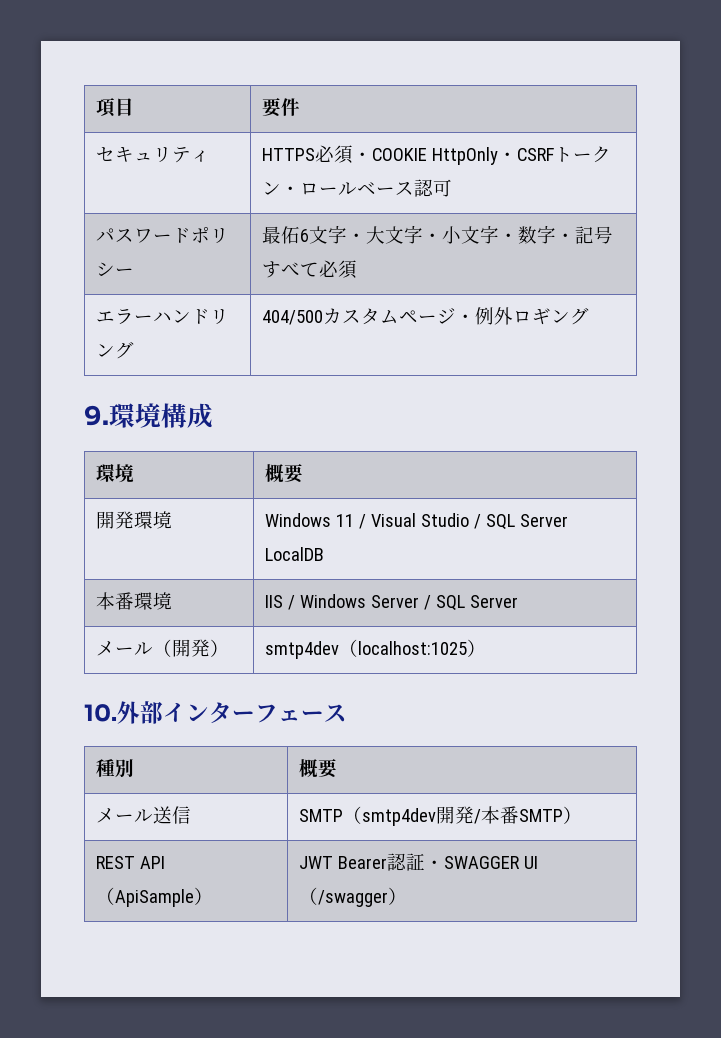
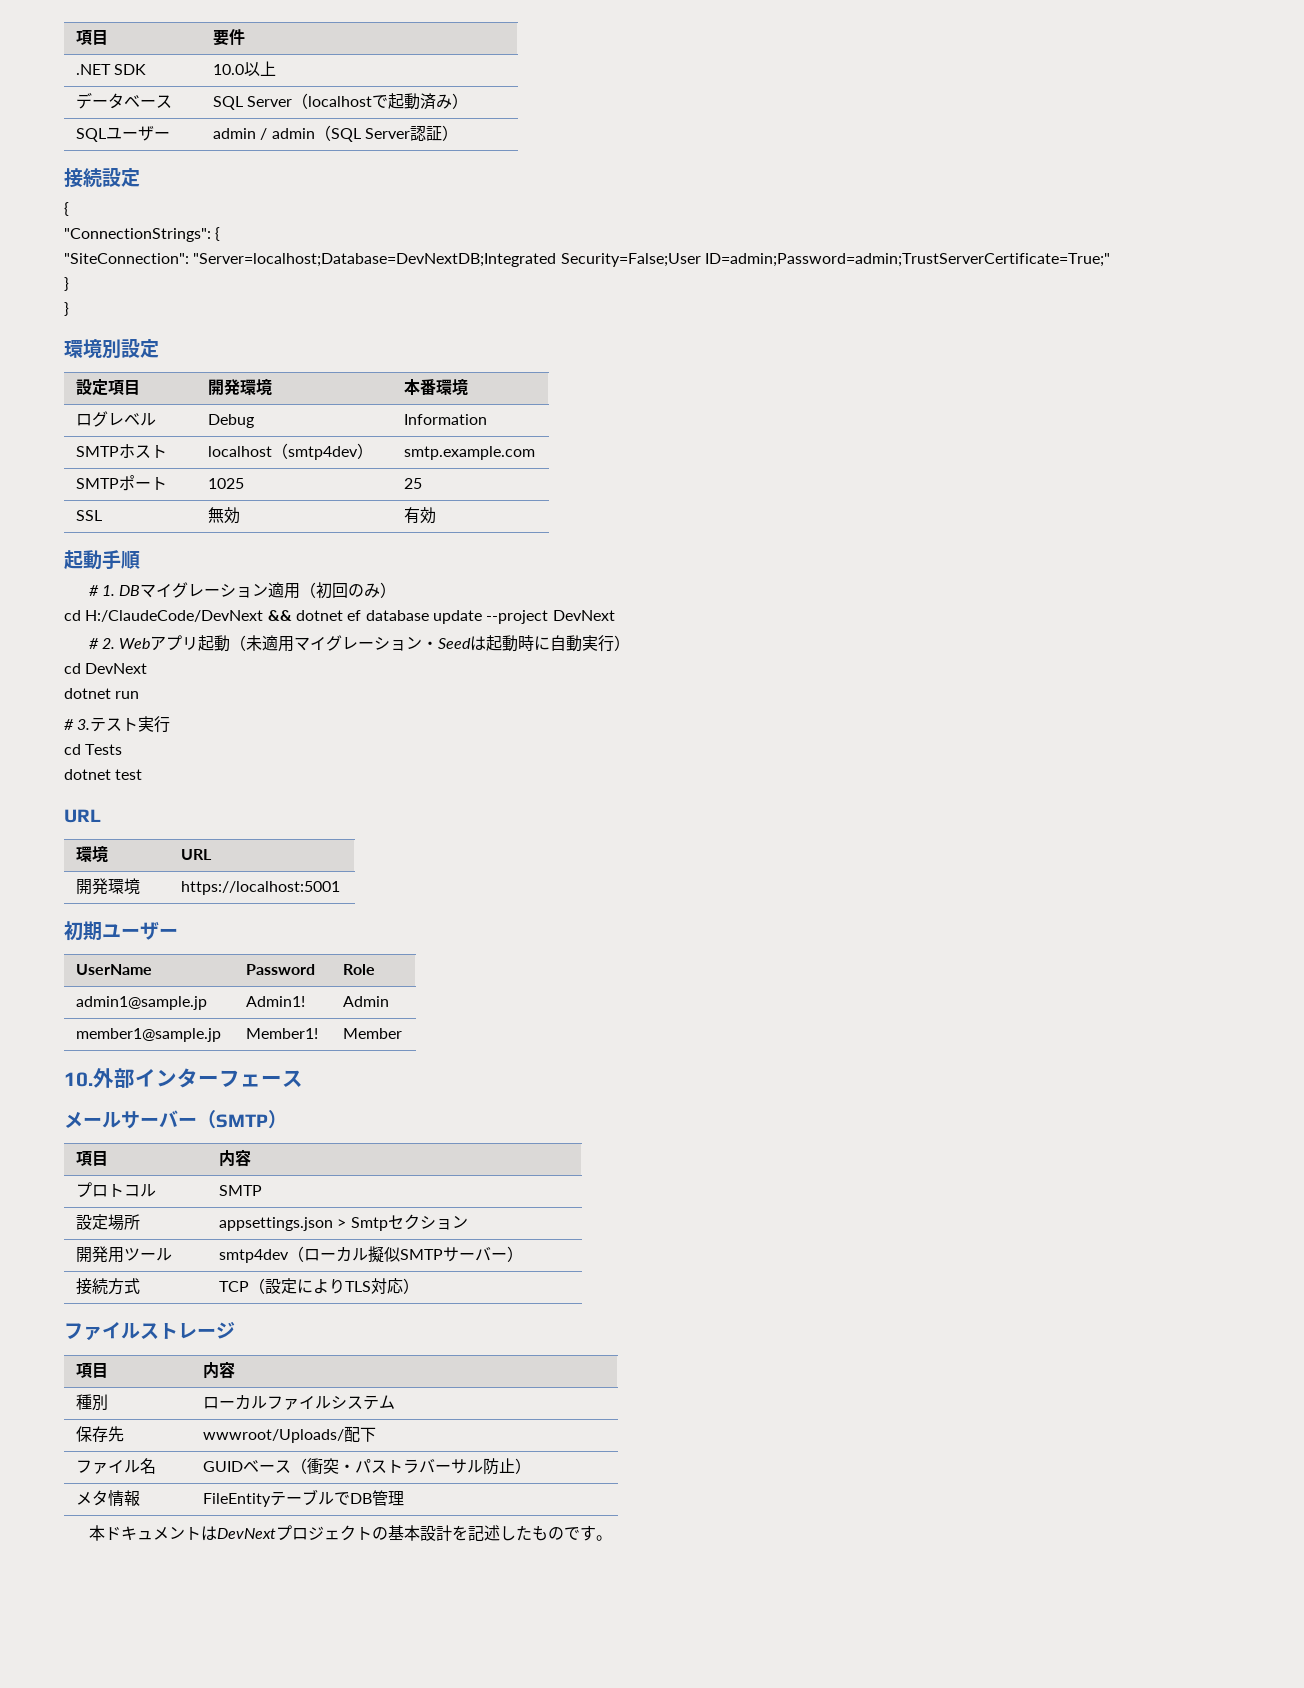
- セキュリティ | HTTPS必須・COOKIE HttpOnly・CSRFトークン・ロールベース認可
- パスワードポリシー | 最佦6文字・大文字・小文字・数字・記号すべて必須
- エラーハンドリング | 404/500カスタムページ・例外ロギング
- 9.環境構成
- 環境 | 概要
- 開発環境 | Windows 11 / Visual Studio / SQL Server LocalDB
- 本番環境 | IIS / Windows Server / SQL Server
- メール（開発） | smtp4dev（localhost:1025）
+ .NET SDK | 10.0以上
+ データベース | SQL Server（localhostで起動済み）
+ SQLユーザー | admin / admin（SQL Server認証）
+ 接続設定
+ {
+ "ConnectionStrings": {
+ "SiteConnection": "Server=localhost;Database=DevNextDB;Integrated Security=False;User ID=admin;Password=admin;TrustServerCertificate=True;"
+ }
+ }
+ 環境別設定
+ 設定項目 | 開発環境 | 本番環境
+ ログレベル | Debug | Information
+ SMTPホスト | localhost（smtp4dev） | smtp.example.com
+ SMTPポート | 1025 | 25
+ SSL | 無効 | 有効
+ 起動手順
+ # 1. DBマイグレーション適用（初回のみ）
+ cd H:/ClaudeCode/DevNext && dotnet ef database update --project DevNext
+ # 2. Webアプリ起動（未適用マイグレーション・Seedは起動時に自動実行）
+ cd DevNext
+ dotnet run
+ # 3.テスト実行
+ cd Tests
+ dotnet test
+ URL
+ 環境 | URL
+ 開発環境 | https://localhost:5001
+ 初期ユーザー
+ UserName | Password | Role
+ admin1@sample.jp | Admin1! | Admin
+ member1@sample.jp | Member1! | Member
- 種別 | 概要
- メール送信 | SMTP（smtp4dev開発/本番SMTP）
- REST API（ApiSample） | JWT Bearer認証・SWAGGER UI（/swagger）
+ メールサーバー（SMTP）
+ 項目 | 内容
+ プロトコル | SMTP
+ 設定場所 | appsettings.json > Smtpセクション
+ 開発用ツール | smtp4dev（ローカル擬似SMTPサーバー）
+ 接続方式 | TCP（設定によりTLS対応）
+ ファイルストレージ
+ 項目 | 内容
+ 種別 | ローカルファイルシステム
+ 保存先 | wwwroot/Uploads/配下
+ ファイル名 | GUIDベース（衝突・パストラバーサル防止）
+ メタ情報 | FileEntityテーブルでDB管理
+ 本ドキュメントはDevNextプロジェクトの基本設計を記述したものです。

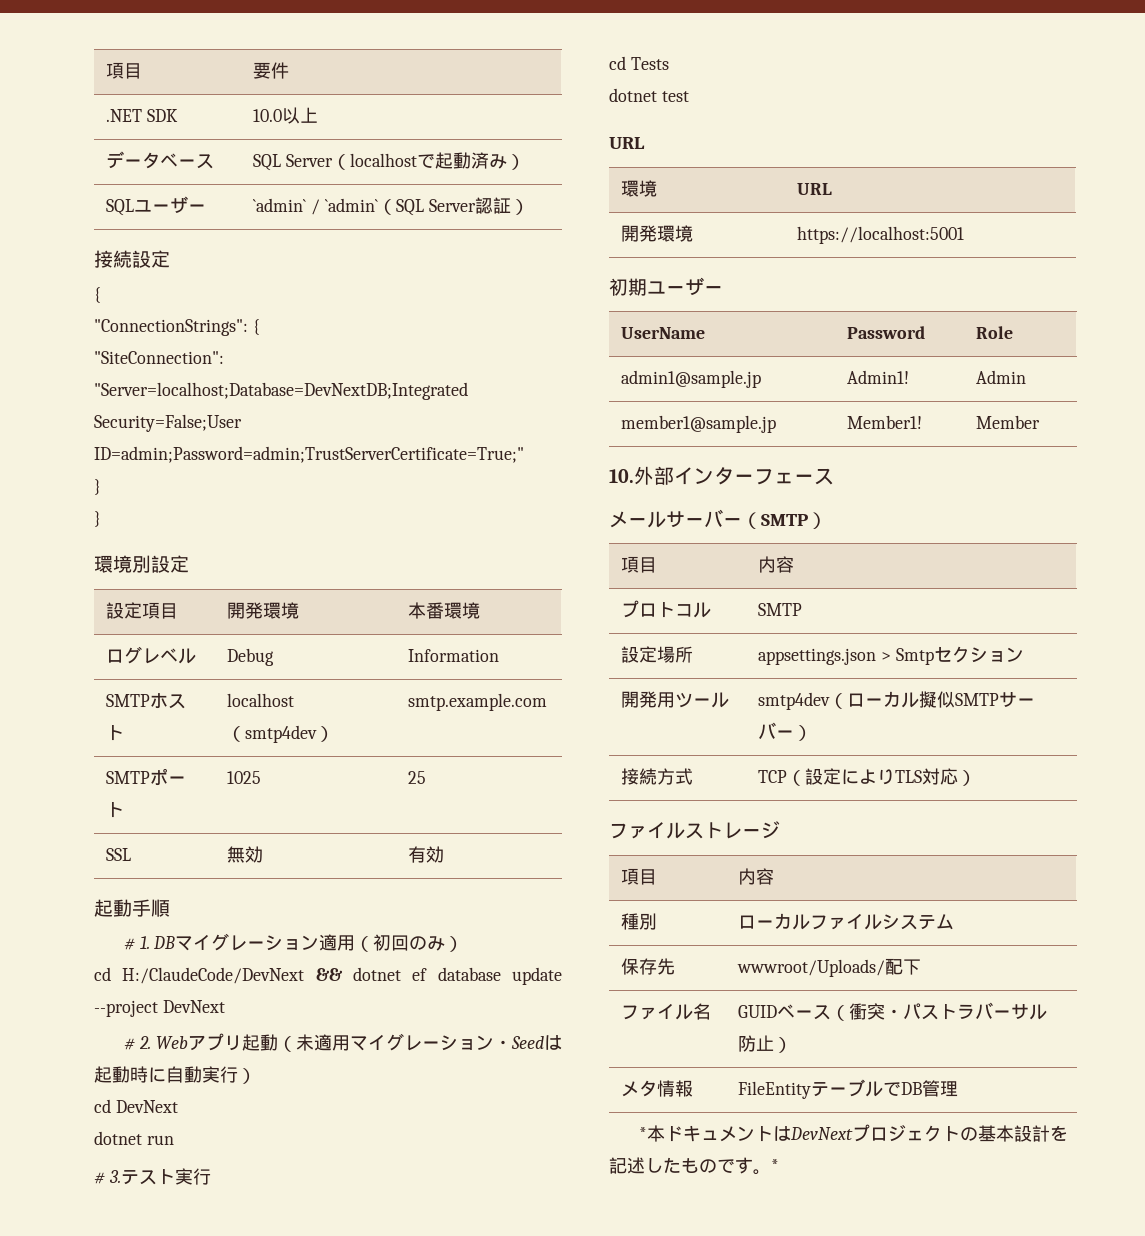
- SQLユーザー | admin / admin（SQL Server認証）
+ SQLユーザー | `admin` / `admin`（SQL Server認証）
- 本ドキュメントはDevNextプロジェクトの基本設計を記述したものです。
+ *本ドキュメントはDevNextプロジェクトの基本設計を記述したものです。*

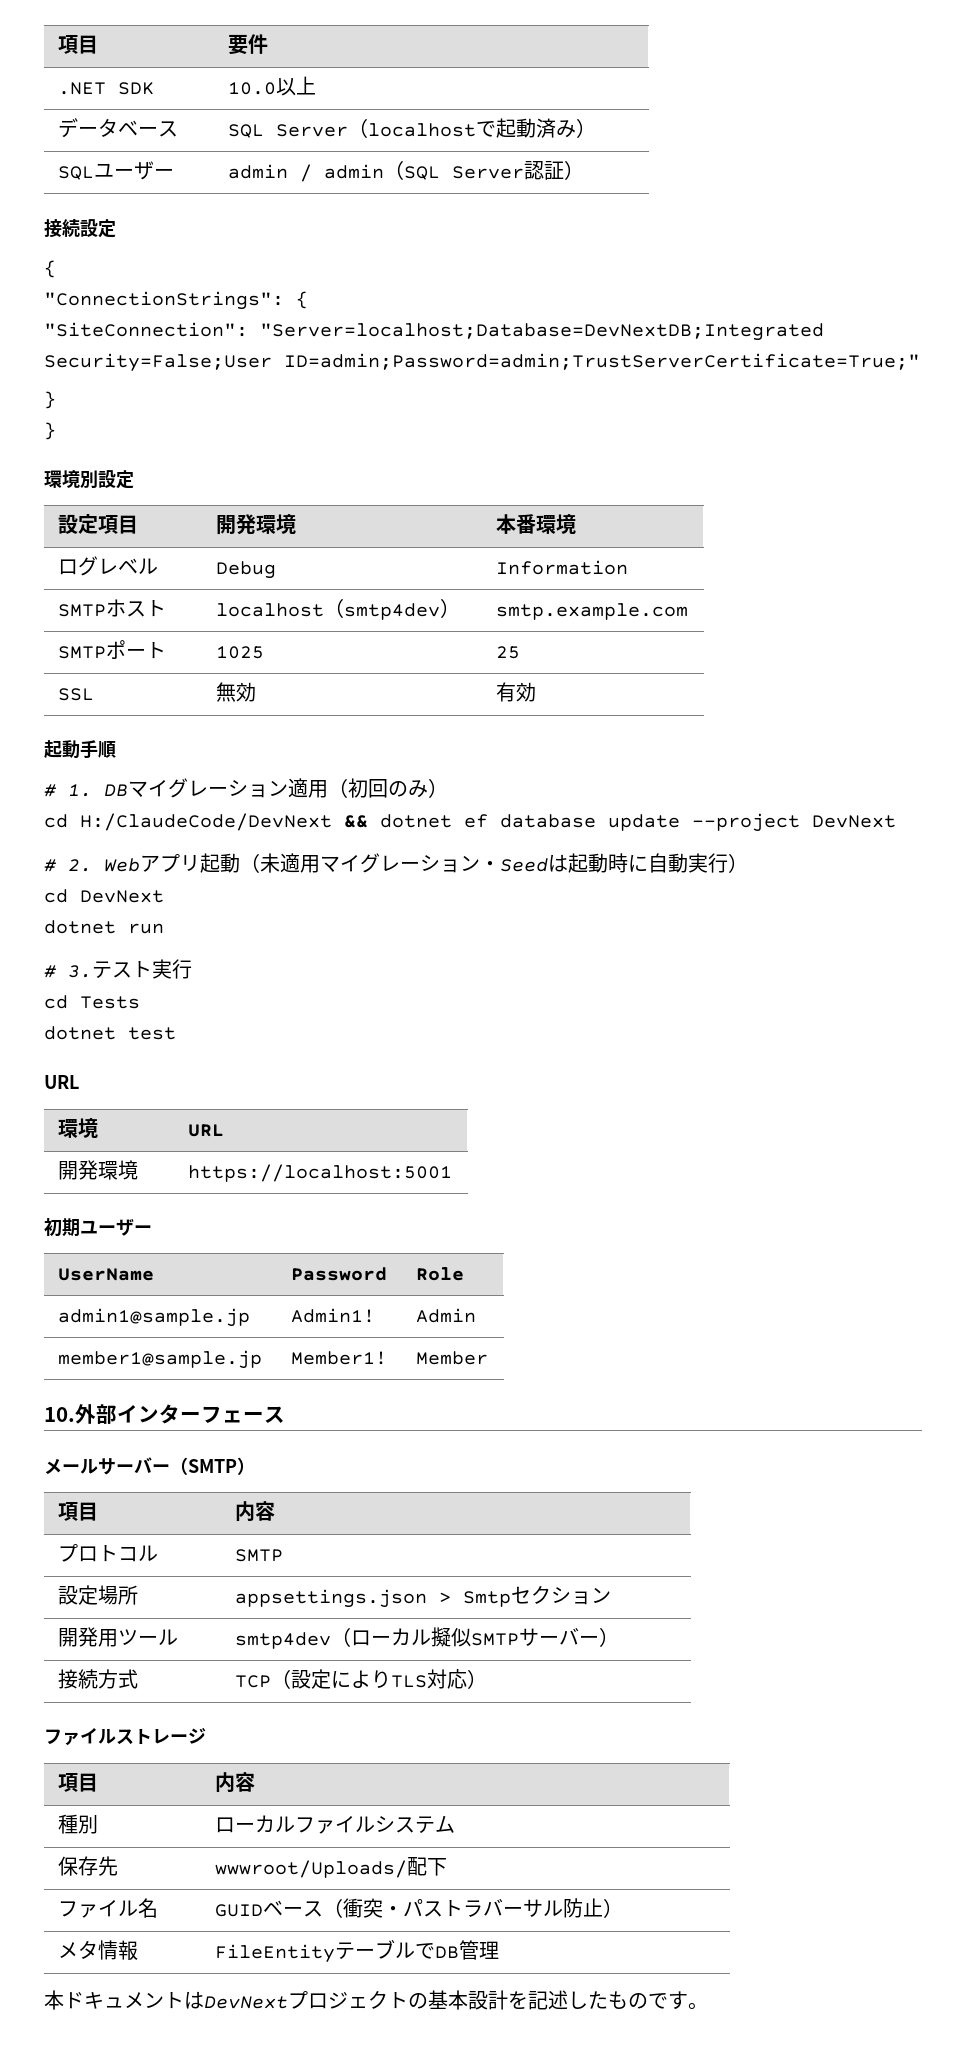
- SQLユーザー | `admin` / `admin`（SQL Server認証）
+ SQLユーザー | admin / admin（SQL Server認証）
- *本ドキュメントはDevNextプロジェクトの基本設計を記述したものです。*
+ 本ドキュメントはDevNextプロジェクトの基本設計を記述したものです。

